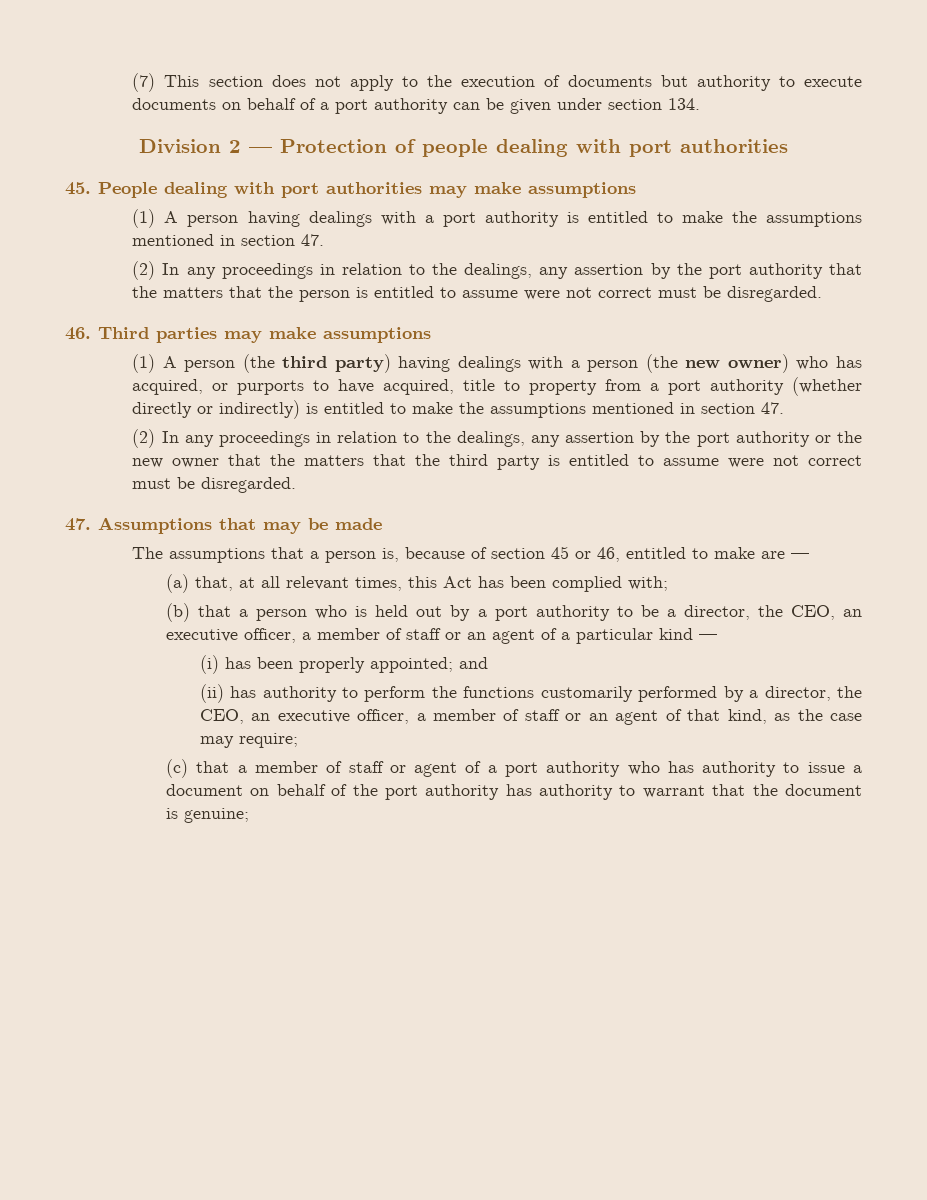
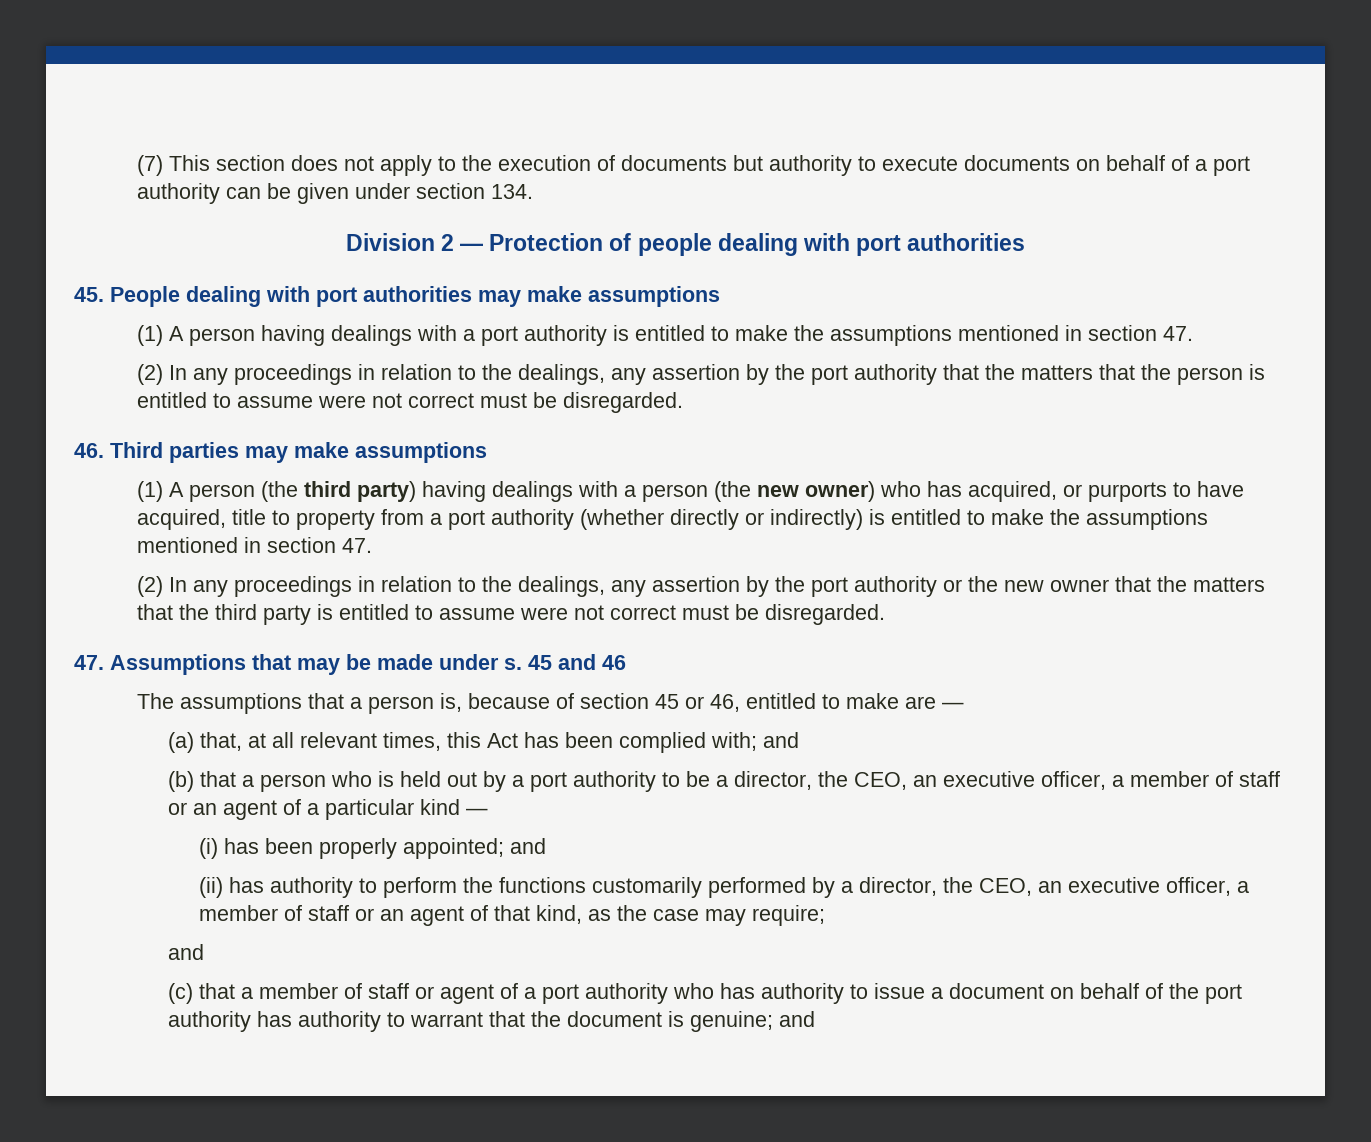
- 47. Assumptions that may be made
+ 47. Assumptions that may be made under s. 45 and 46
- (a) that, at all relevant times, this Act has been complied with;
+ (a) that, at all relevant times, this Act has been complied with; and
  (ii) has authority to perform the functions customarily performed by a director, the CEO, an executive officer, a member of staff or an agent of that kind, as the case may require;
+ and
- (c) that a member of staff or agent of a port authority who has authority to issue a document on behalf of the port authority has authority to warrant that the document is genuine;
+ (c) that a member of staff or agent of a port authority who has authority to issue a document on behalf of the port authority has authority to warrant that the document is genuine; and

